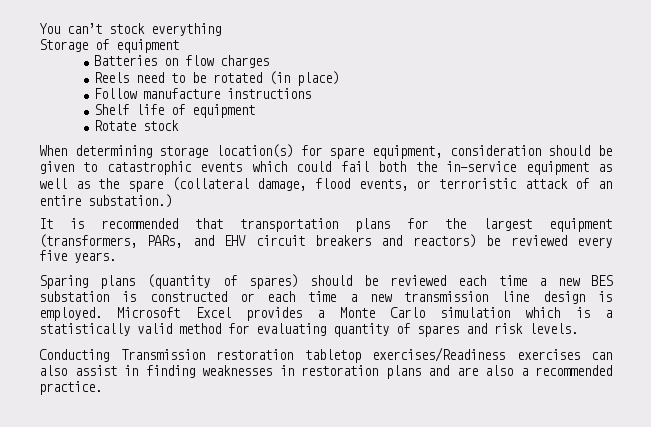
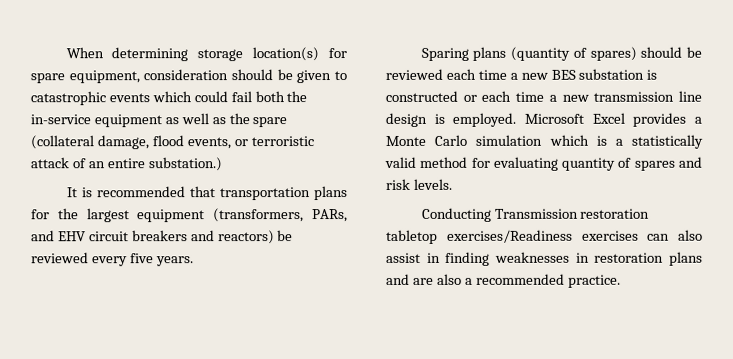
- You can’t stock everything
- Storage of equipment
- Batteries on flow charges
- Reels need to be rotated (in place)
- Follow manufacture instructions
- Shelf life of equipment
- Rotate stock

